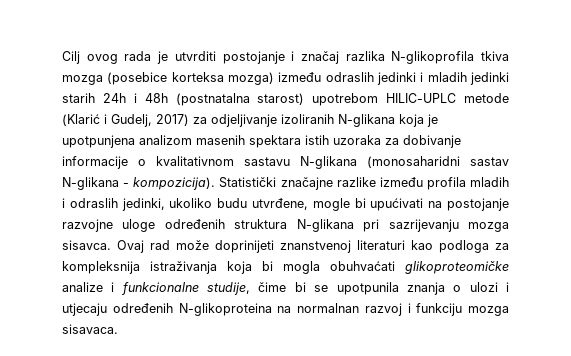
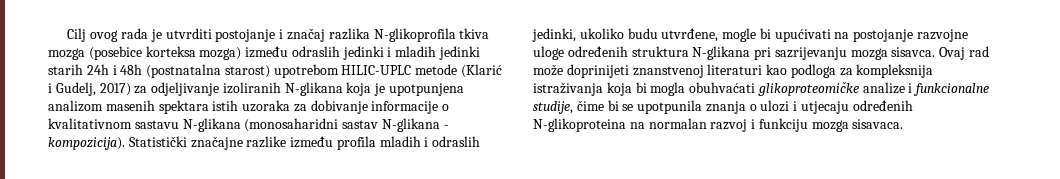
- Ovaj rad može doprinijeti znanstvenoj literaturi kao podloga za kompleksnija istraživanja koja bi mogla obuhvaćati glikoproteomičke analize i funkcionalne studije, čime bi se upotpunila znanja o ulozi i utjecaju određenih N-glikoproteina na normalnan razvoj i funkciju mozga sisavaca.
+ Ovaj rad može doprinijeti znanstvenoj literaturi kao podloga za kompleksnija istraživanja koja bi mogla obuhvaćati glikoproteomičke analize i funkcionalne studije, čime bi se upotpunila znanja o ulozi i utjecaju određenih N-glikoproteina na normalan razvoj i funkciju mozga sisavaca.

